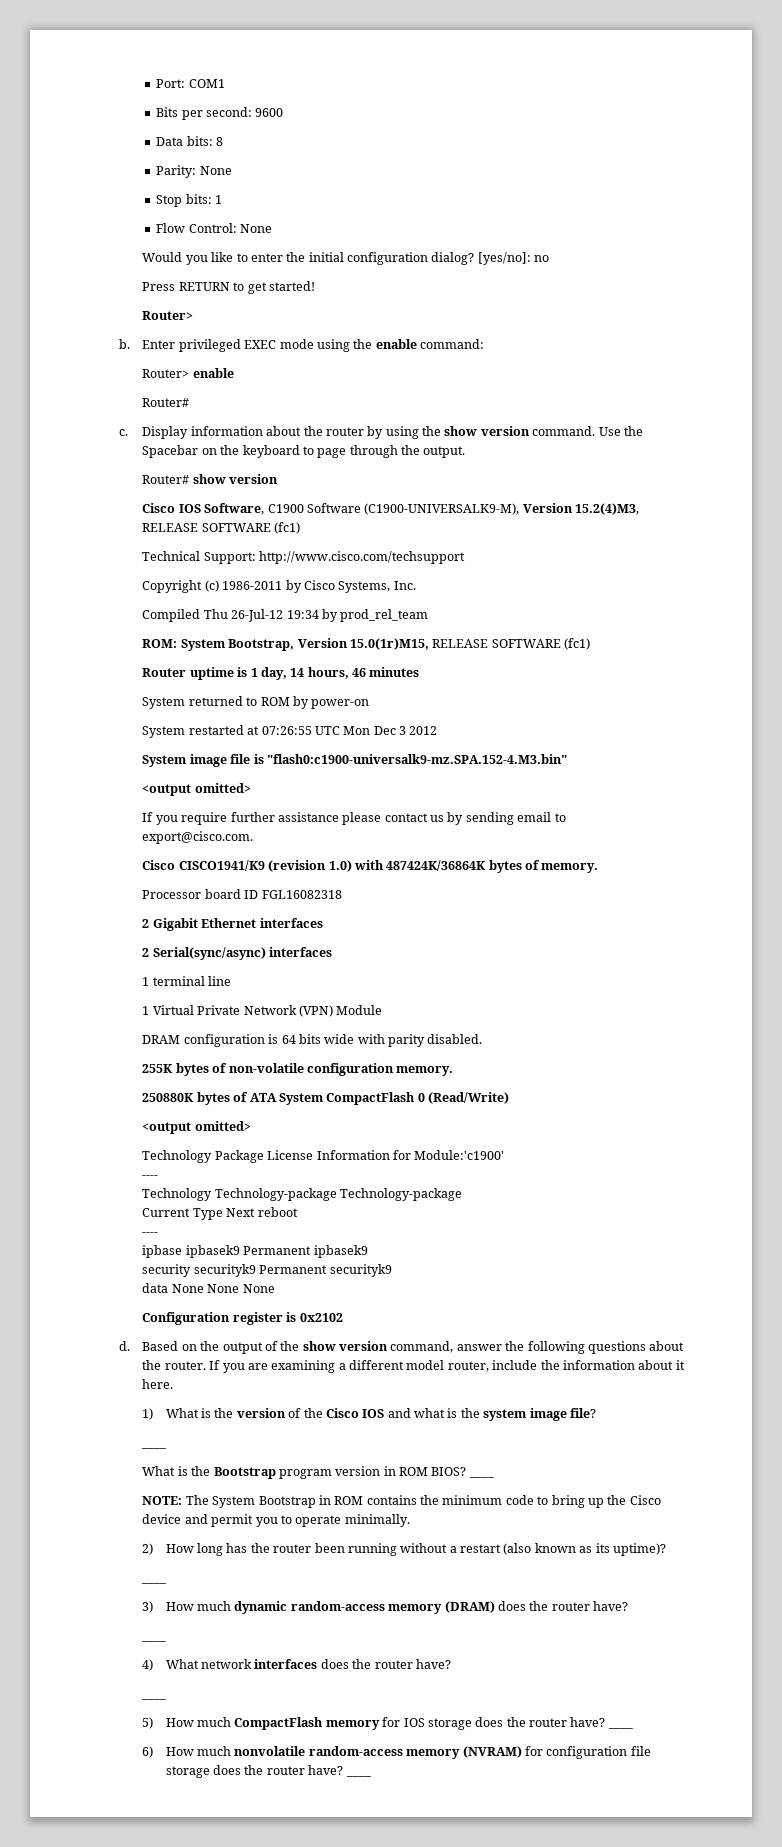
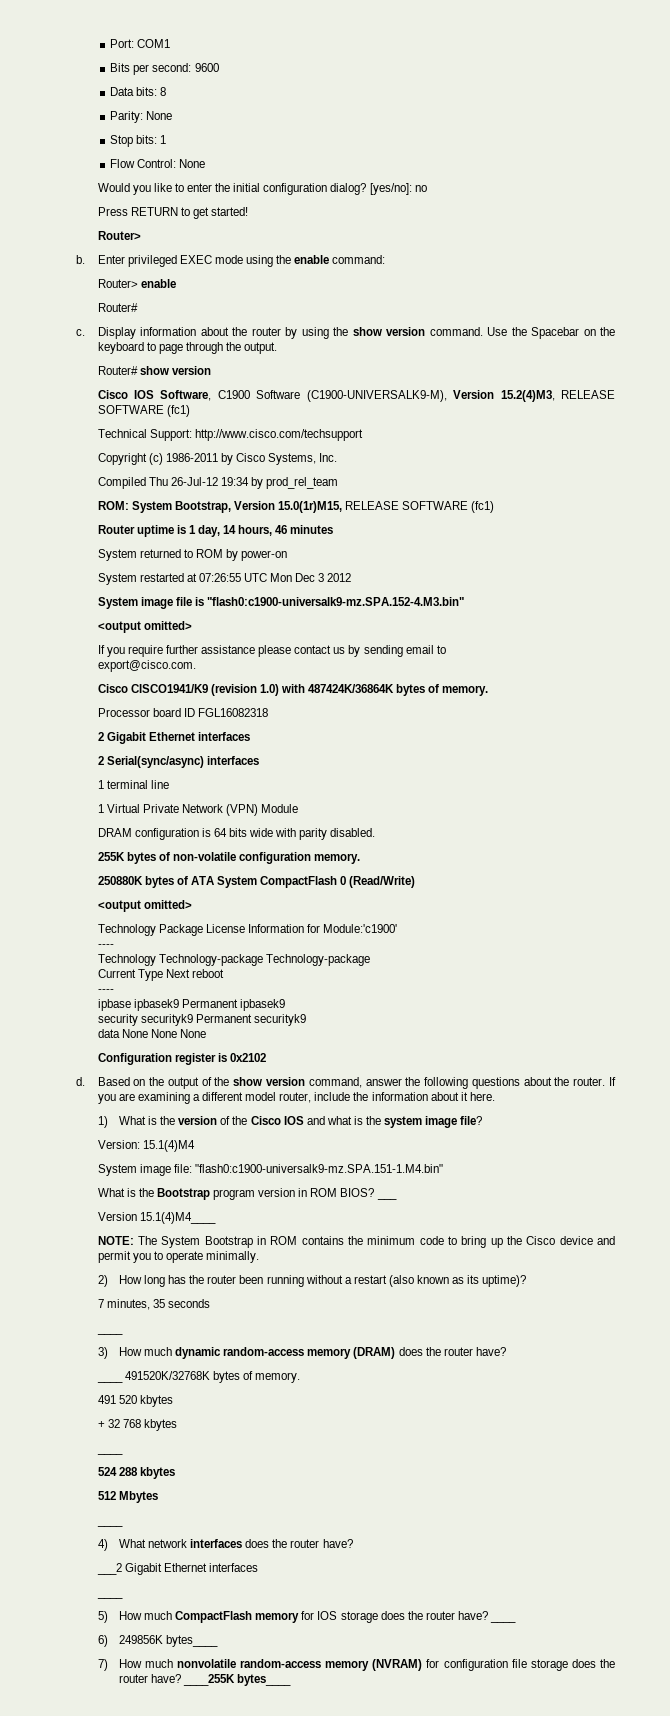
  1) What is the version of the Cisco IOS and what is the system image file?
- ____
+ Version: 15.1(4)M4
+ System image file: "flash0:c1900-universalk9-mz.SPA.151-1.M4.bin"
- What is the Bootstrap program version in ROM BIOS? ____
+ What is the Bootstrap program version in ROM BIOS? ___
+ Version 15.1(4)M4____
+ 7 minutes, 35 seconds
+ ____ 491520K/32768K bytes of memory.
+ 491 520 kbytes
+ + 32 768 kbytes
+ ____
+ 524 288 kbytes
+ 512 Mbytes
+ ___2 Gigabit Ethernet interfaces
- 6) How much nonvolatile random-access memory (NVRAM) for configuration file storage does the router have? ____
+ 6) 249856K bytes____
+ 7) How much nonvolatile random-access memory (NVRAM) for configuration file storage does the router have? ____255K bytes____

